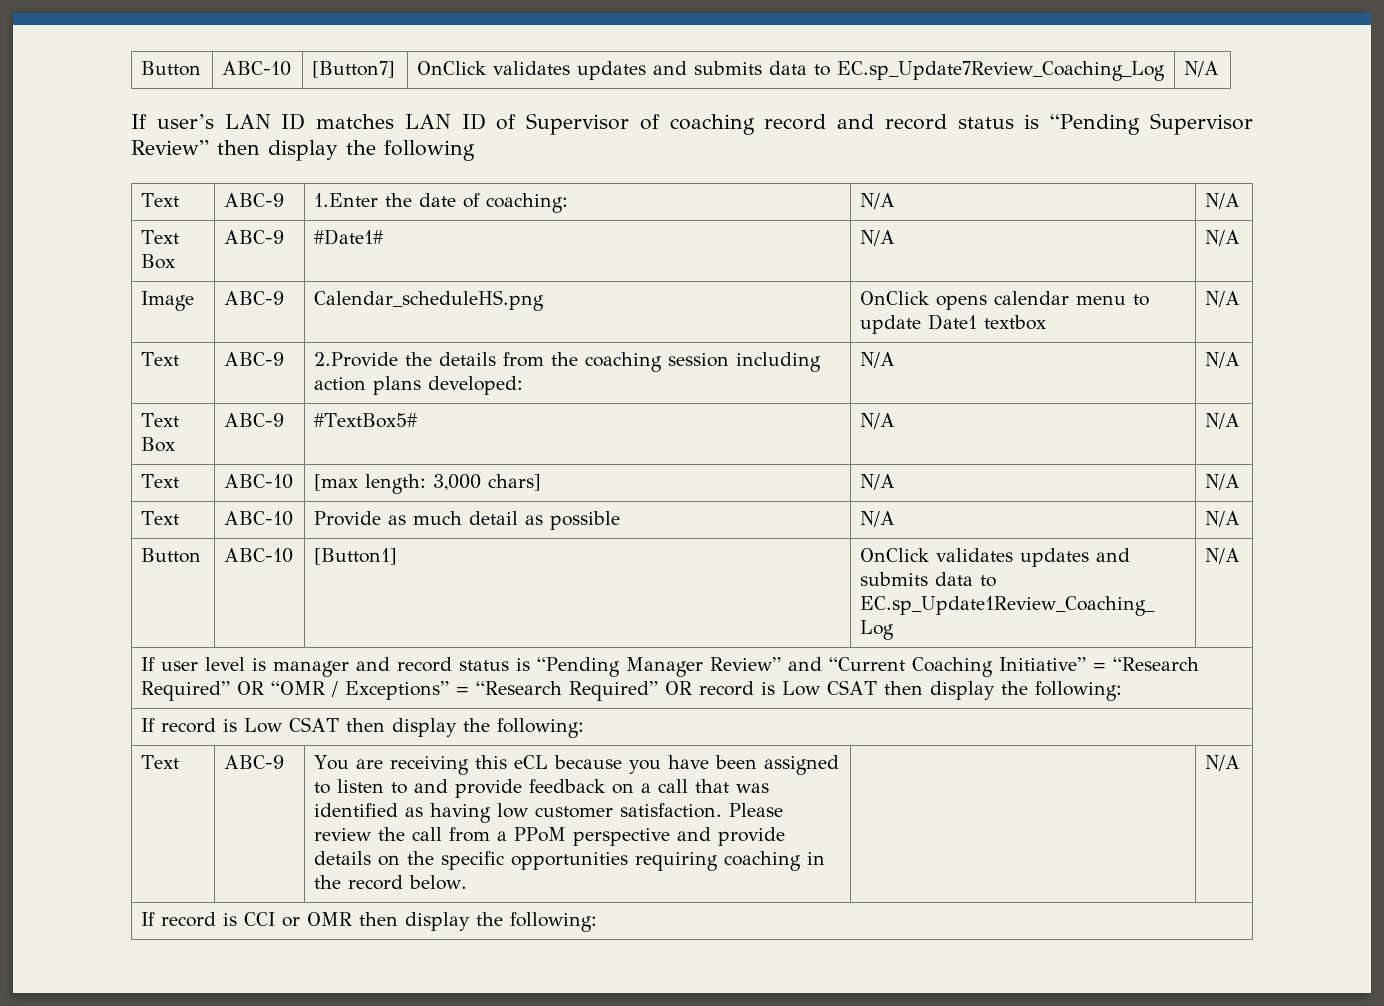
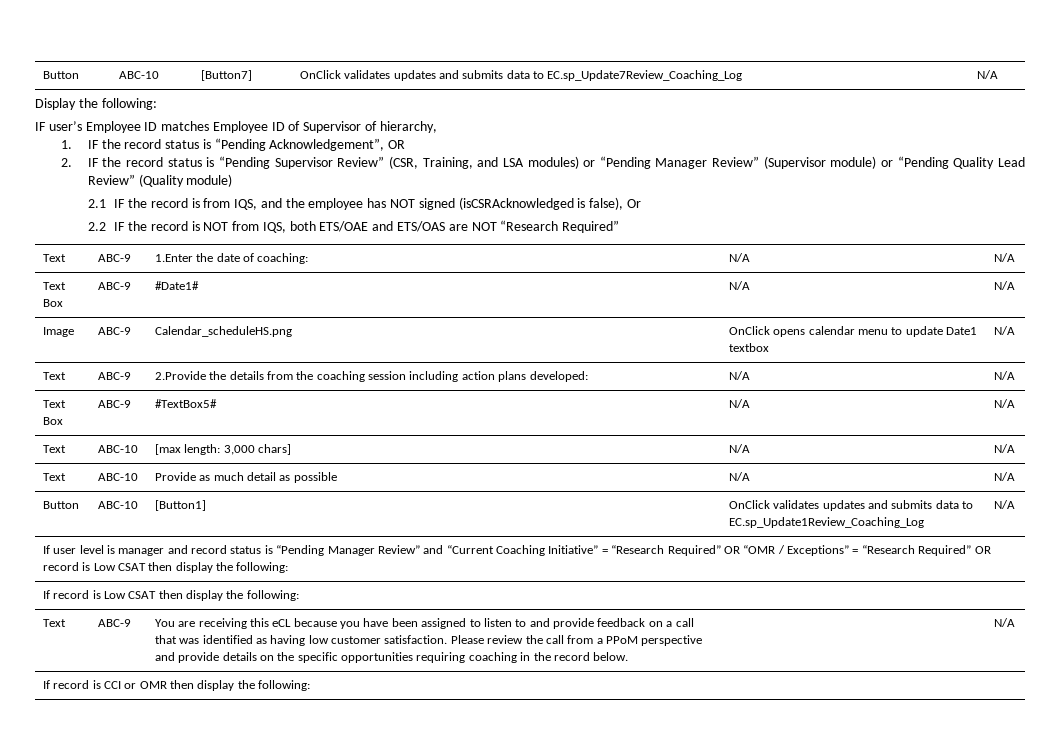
- If user’s LAN ID matches LAN ID of Supervisor of coaching record and record status is “Pending Supervisor Review” then display the following
+ Display the following:
+ IF user’s Employee ID matches Employee ID of Supervisor of hierarchy,
+ 1. IF the record status is “Pending Acknowledgement”, OR
+ 2. IF the record status is “Pending Supervisor Review” (CSR, Training, and LSA modules) or “Pending Manager Review” (Supervisor module) or “Pending Quality Lead Review” (Quality module)
+ 2.1 IF the record is from IQS, and the employee has NOT signed (isCSRAcknowledged is false), Or
+ 2.2 IF the record is NOT from IQS, both ETS/OAE and ETS/OAS are NOT “Research Required”

